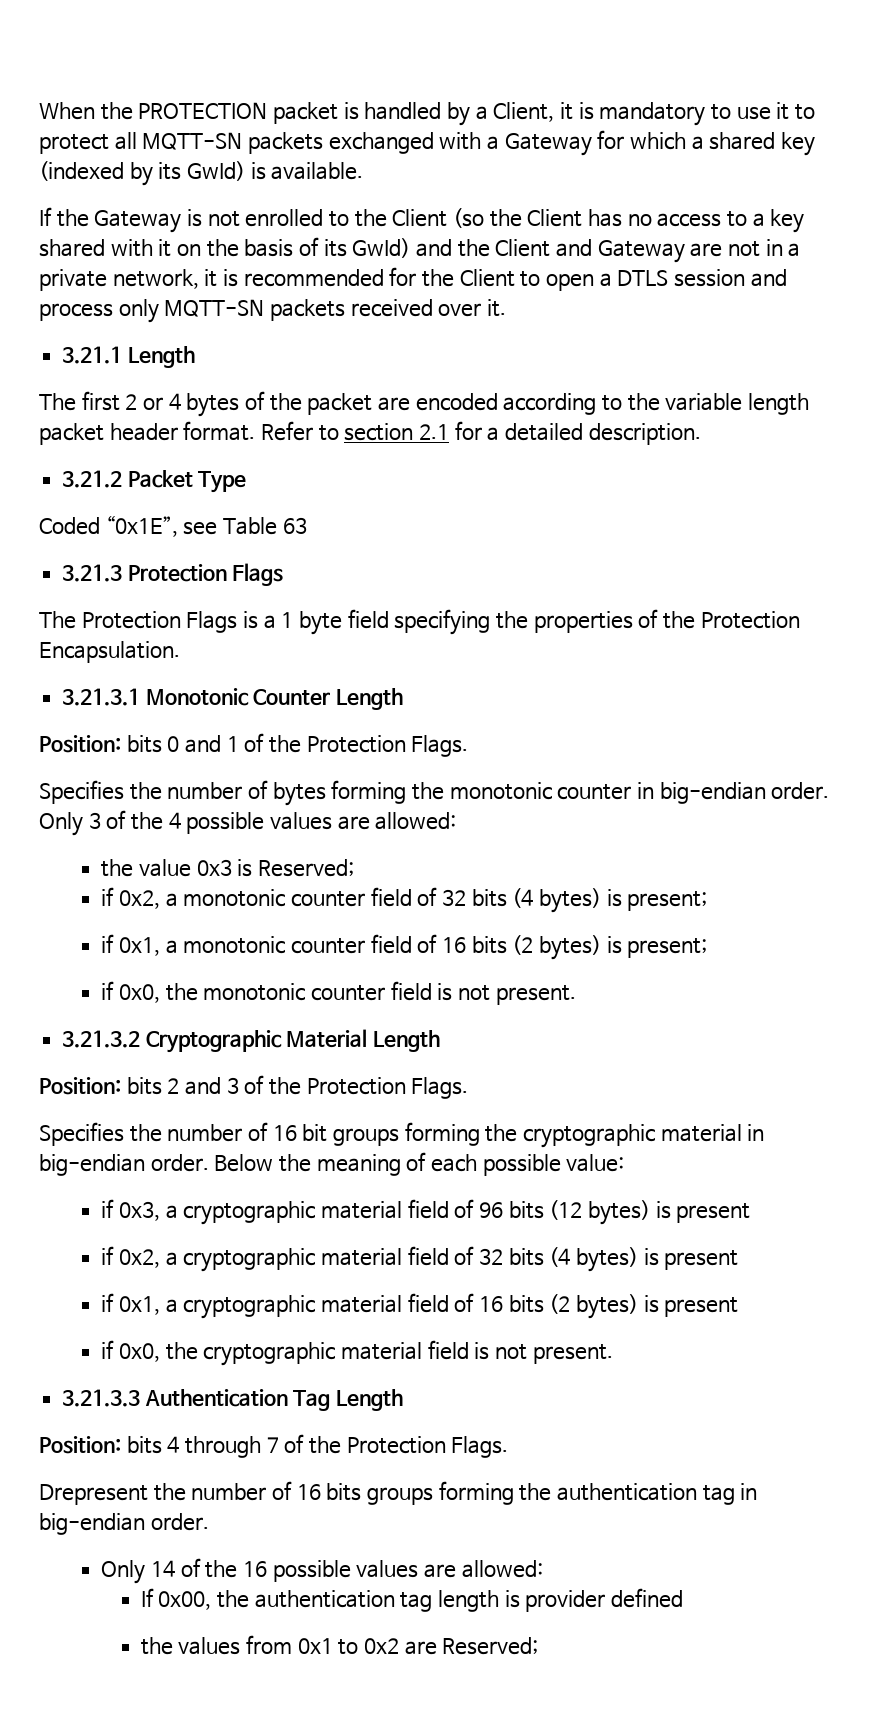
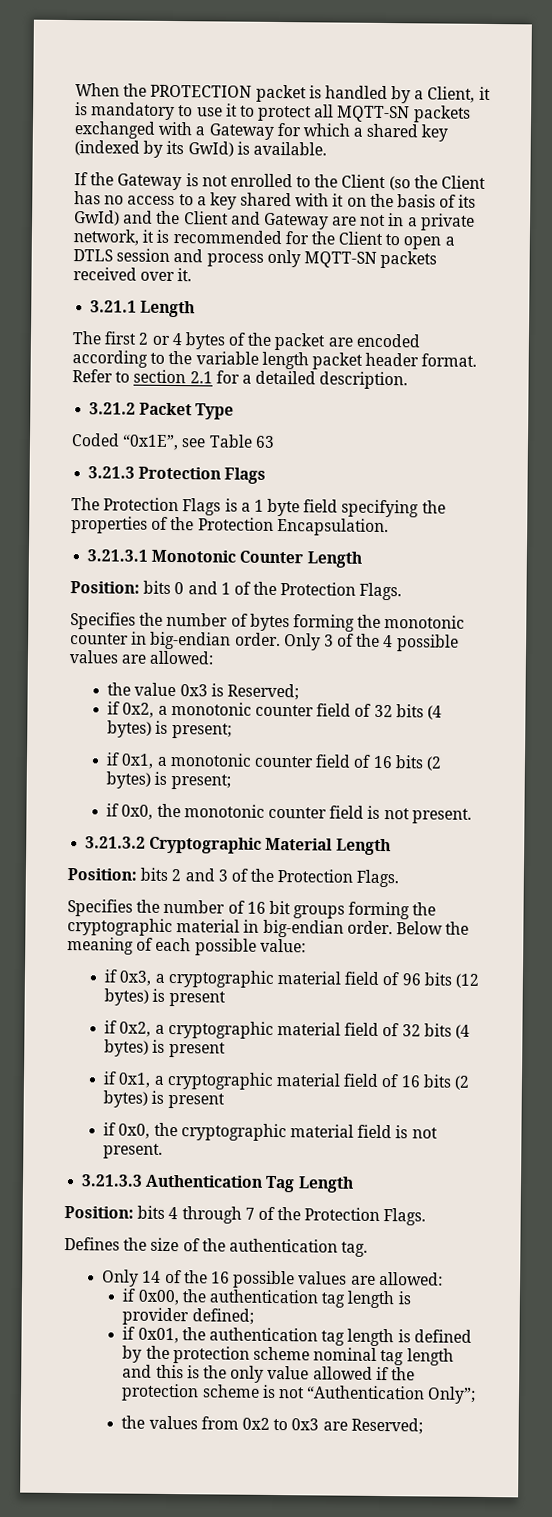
- Drepresent the number of 16 bits groups forming the authentication tag in big-endian order.
+ Defines the size of the authentication tag.
- If 0x00, the authentication tag length is provider defined
+ if 0x00, the authentication tag length is provider defined;
+ if 0x01, the authentication tag length is defined by the protection scheme nominal tag length and this is the only value allowed if the protection scheme is not “Authentication Only”;
- the values from 0x1 to 0x2 are Reserved;
+ the values from 0x2 to 0x3 are Reserved;

